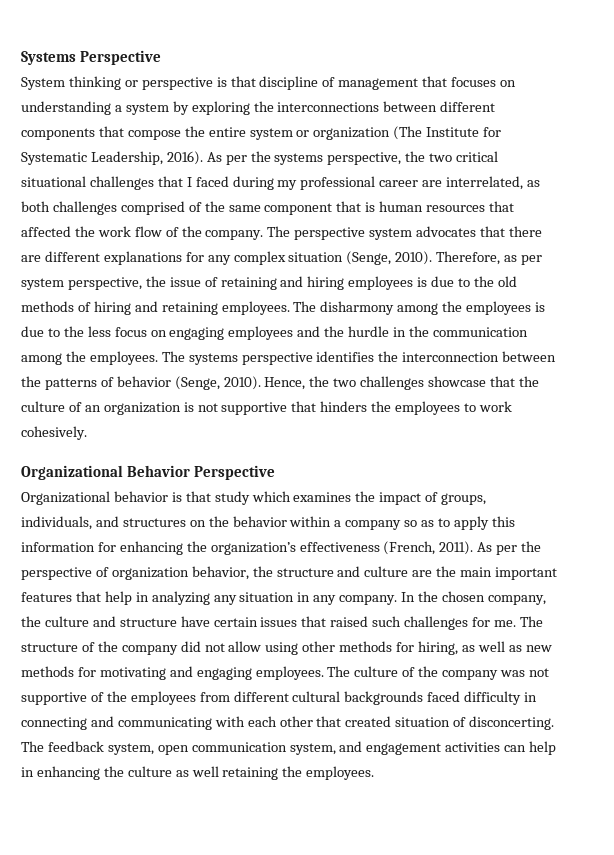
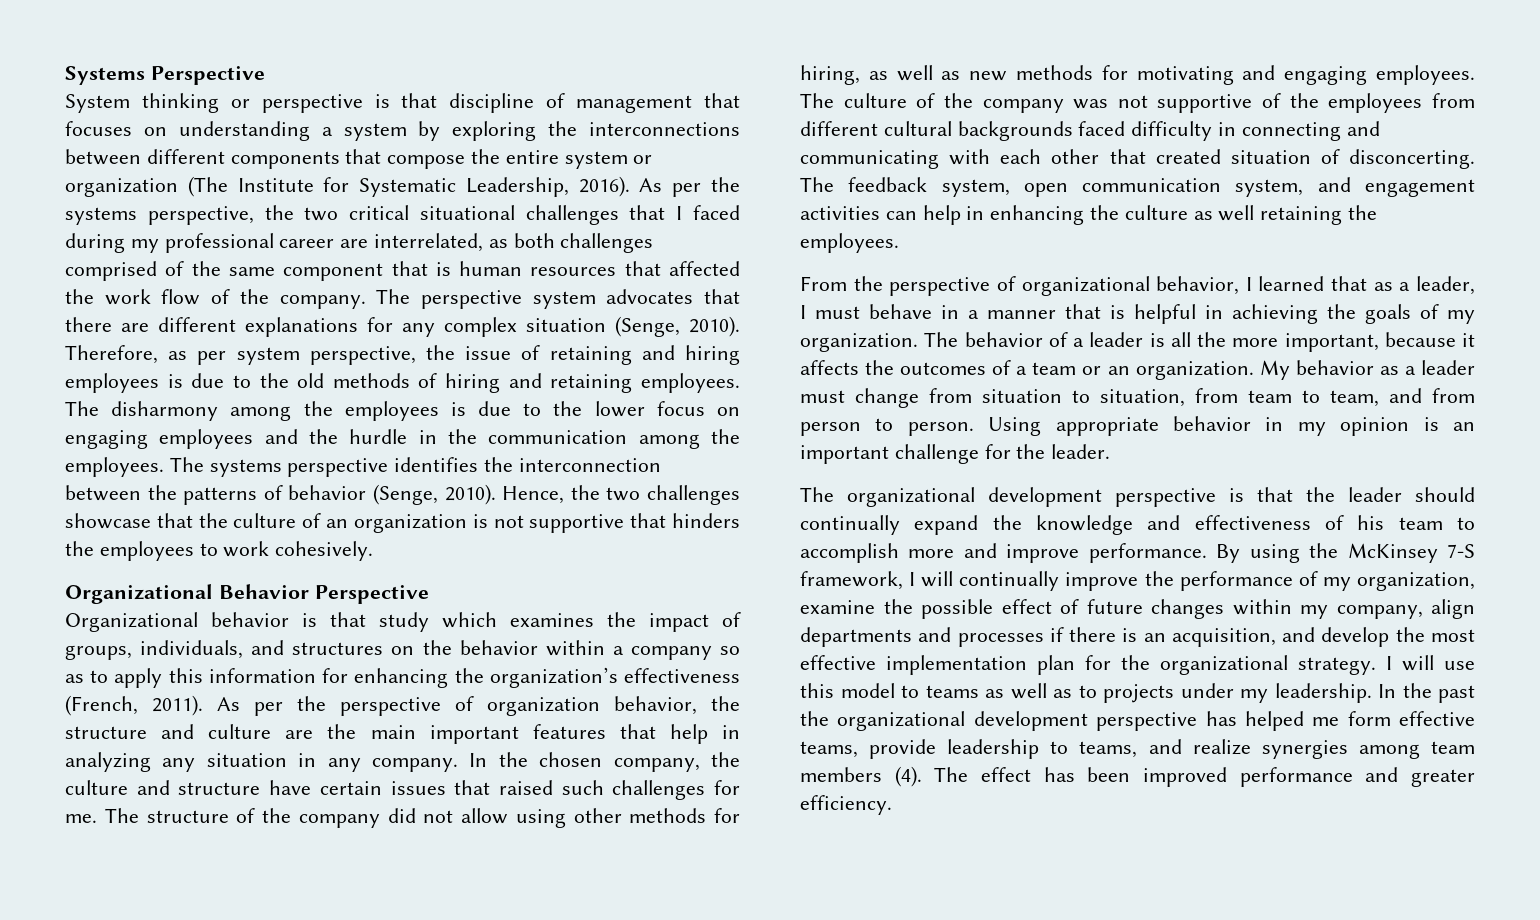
- The disharmony among the employees is due to the less focus on engaging employees and the hurdle in the communication among the employees.
+ The disharmony among the employees is due to the lower focus on engaging employees and the hurdle in the communication among the employees.
+ From the perspective of organizational behavior, I learned that as a leader, I must behave in a manner that is helpful in achieving the goals of my organization. The behavior of a leader is all the more important, because it affects the outcomes of a team or an organization. My behavior as a leader must change from situation to situation, from team to team, and from person to person. Using appropriate behavior in my opinion is an important challenge for the leader.
+ The organizational development perspective is that the leader should continually expand the knowledge and effectiveness of his team to accomplish more and improve performance. By using the McKinsey 7-S framework, I will continually improve the performance of my organization, examine the possible effect of future changes within my company, align departments and processes if there is an acquisition, and develop the most effective implementation plan for the organizational strategy. I will use this model to teams as well as to projects under my leadership. In the past the organizational development perspective has helped me form effective teams, provide leadership to teams, and realize synergies among team members (4). The effect has been improved performance and greater efficiency.

